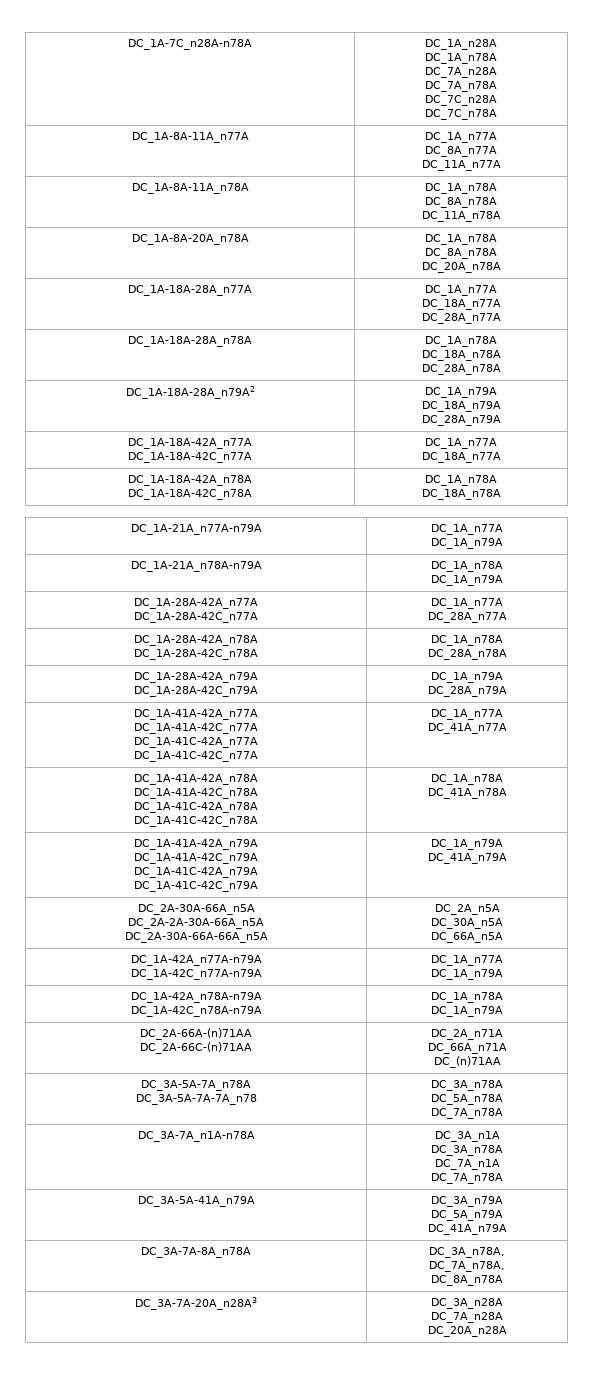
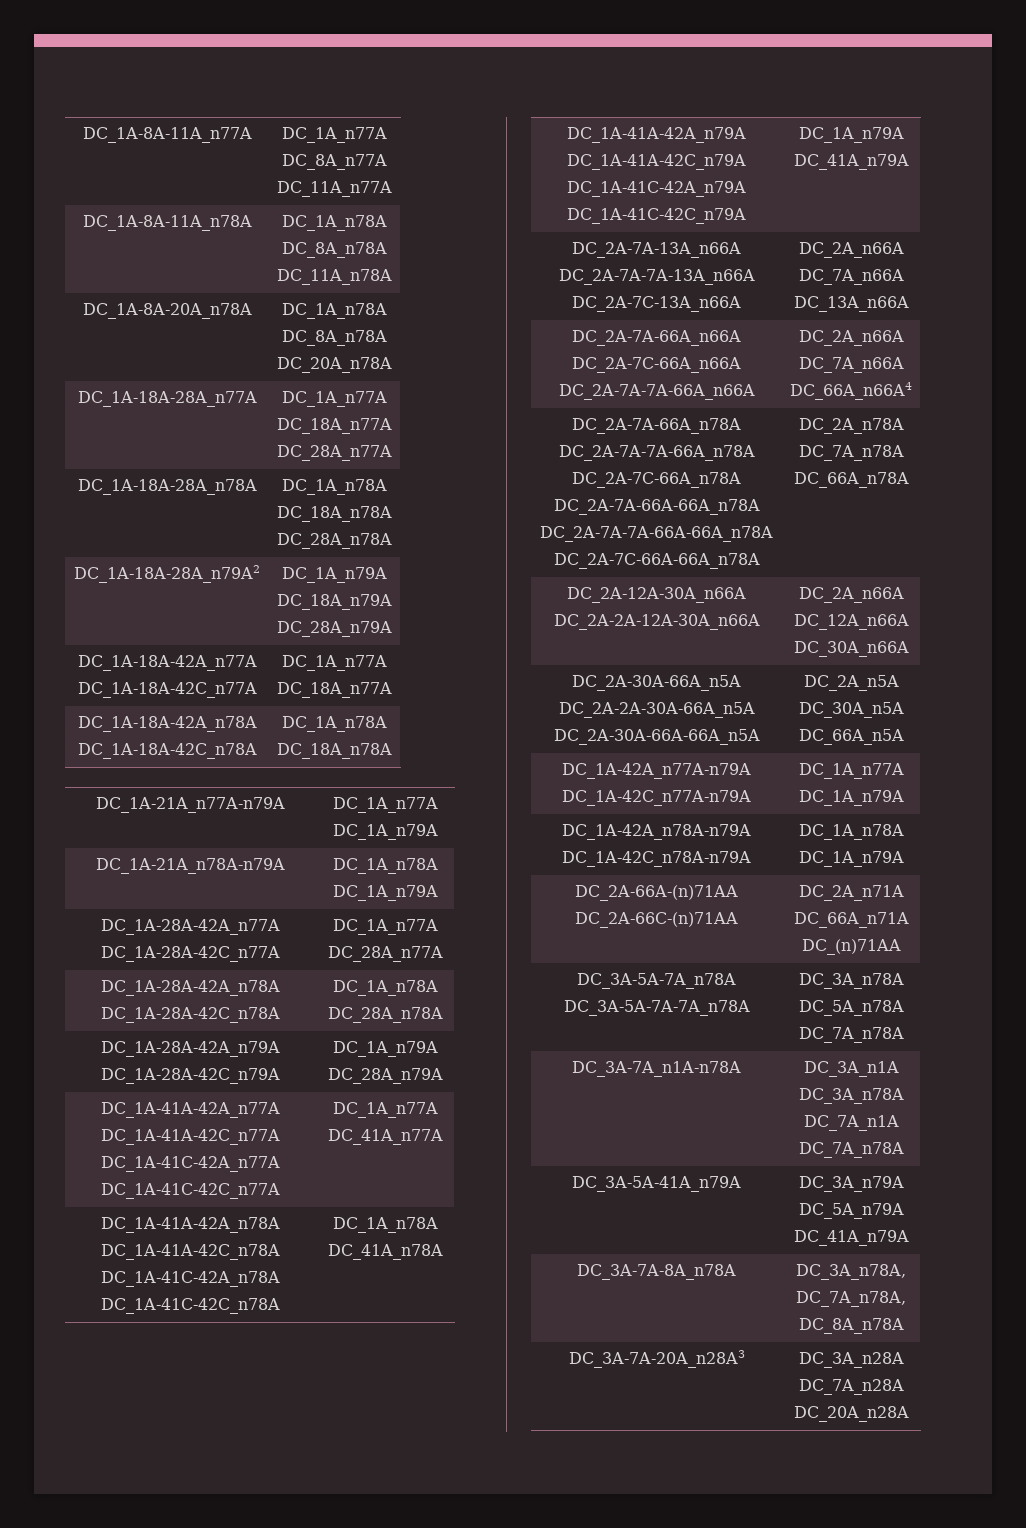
- DC_1A-7C_n28A-n78A | DC_1A_n28A
- DC_1A_n78A
- DC_7A_n28A
- DC_7A_n78A
- DC_7C_n28A
- DC_7C_n78A
+ DC_2A-7A-13A_n66A
+ DC_2A-7A-7A-13A_n66A
+ DC_2A-7C-13A_n66A | DC_2A_n66A
+ DC_7A_n66A
+ DC_13A_n66A
+ DC_2A-7A-66A_n66A
+ DC_2A-7C-66A_n66A
+ DC_2A-7A-7A-66A_n66A | DC_2A_n66A
+ DC_7A_n66A
+ DC_66A_n66A4
+ DC_2A-7A-66A_n78A
+ DC_2A-7A-7A-66A_n78A
+ DC_2A-7C-66A_n78A
+ DC_2A-7A-66A-66A_n78A
+ DC_2A-7A-7A-66A-66A_n78A
+ DC_2A-7C-66A-66A_n78A | DC_2A_n78A
+ DC_7A_n78A
+ DC_66A_n78A
+ DC_2A-12A-30A_n66A
+ DC_2A-2A-12A-30A_n66A | DC_2A_n66A
+ DC_12A_n66A
+ DC_30A_n66A
  DC_3A-5A-7A_n78A
- DC_3A-5A-7A-7A_n78 | DC_3A_n78A
+ DC_3A-5A-7A-7A_n78A | DC_3A_n78A

